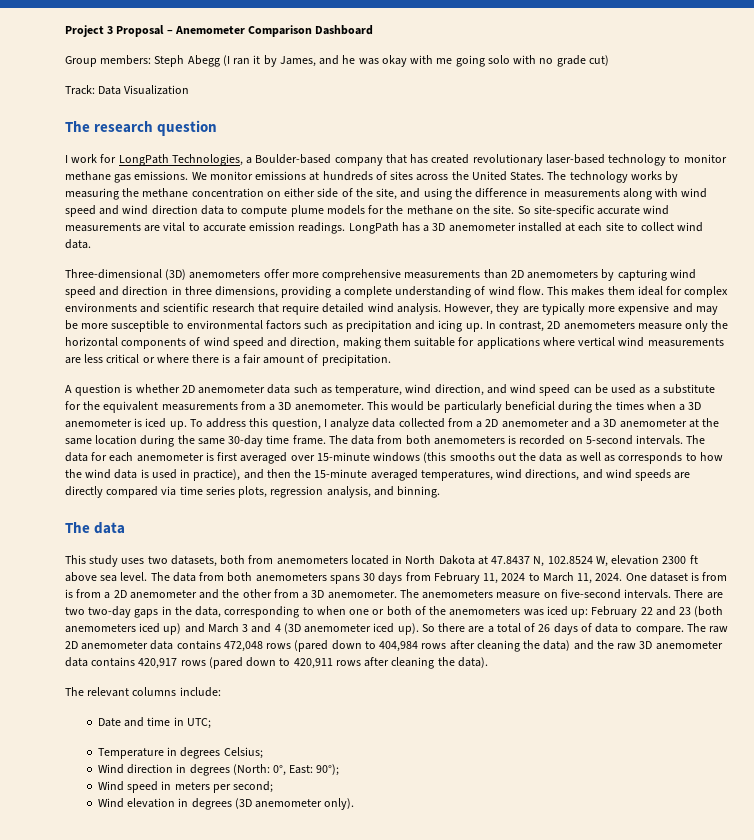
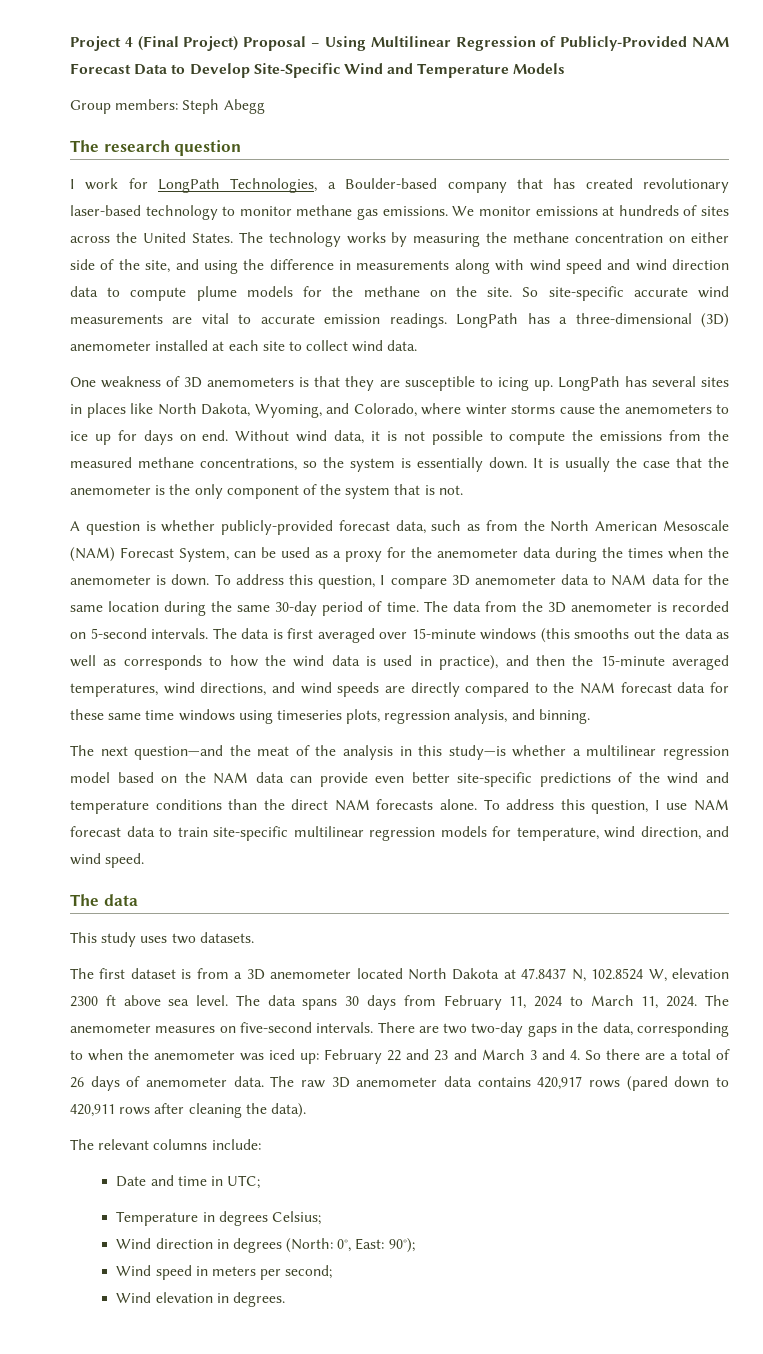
- Project 3 Proposal – Anemometer Comparison Dashboard
- Group members: Steph Abegg (I ran it by James, and he was okay with me going solo with no grade cut)
- Track: Data Visualization
+ Project 4 (Final Project) Proposal – Using Multilinear Regression of Publicly-Provided NAM Forecast Data to Develop Site-Specific Wind and Temperature Models
+ Group members: Steph Abegg
- LongPath has a 3D anemometer installed at each site to collect wind data.
+ LongPath has a three-dimensional (3D) anemometer installed at each site to collect wind data.
- Three-dimensional (3D) anemometers offer more comprehensive measurements than 2D anemometers by capturing wind speed and direction in three dimensions, providing a complete understanding of wind flow. This makes them ideal for complex environments and scientific research that require detailed wind analysis. However, they are typically more expensive and may be more susceptible to environmental factors such as precipitation and icing up. In contrast, 2D anemometers measure only the horizontal components of wind speed and direction, making them suitable for applications where vertical wind measurements are less critical or where there is a fair amount of precipitation.
- A question is whether 2D anemometer data such as temperature, wind direction, and wind speed can be used as a substitute for the equivalent measurements from a 3D anemometer. This would be particularly beneficial during the times when a 3D anemometer is iced up. To address this question, I analyze data collected from a 2D anemometer and a 3D anemometer at the same location during the same 30-day time frame. The data from both anemometers is recorded on 5-second intervals.
+ One weakness of 3D anemometers is that they are susceptible to icing up. LongPath has several sites in places like North Dakota, Wyoming, and Colorado, where winter storms cause the anemometers to ice up for days on end. Without wind data, it is not possible to compute the emissions from the measured methane concentrations, so the system is essentially down. It is usually the case that the anemometer is the only component of the system that is not.
+ A question is whether publicly-provided forecast data, such as from the North American Mesoscale (NAM) Forecast System, can be used as a proxy for the anemometer data during the times when the anemometer is down. To address this question, I compare 3D anemometer data to NAM data for the same location during the same 30-day period of time. The data from the 3D anemometer is recorded on 5-second intervals.
- The data for each anemometer is first averaged over 15-minute windows (this smooths out the data as well as corresponds to how the wind data is used in practice), and then the 15-minute averaged temperatures, wind directions, and wind speeds are directly compared via time series plots, regression analysis, and binning.
+ The data is first averaged over 15-minute windows (this smooths out the data as well as corresponds to how the wind data is used in practice), and then the 15-minute averaged temperatures, wind directions, and wind speeds are directly compared to the NAM forecast data for these same time windows using timeseries plots, regression analysis, and binning.
+ The next question—and the meat of the analysis in this study—is whether a multilinear regression model based on the NAM data can provide even better site-specific predictions of the wind and temperature conditions than the direct NAM forecasts alone. To address this question, I use NAM forecast data to train site-specific multilinear regression models for temperature, wind direction, and wind speed.
- This study uses two datasets, both from anemometers located in North Dakota at 47.8437 N, 102.8524 W, elevation 2300 ft above sea level.
+ This study uses two datasets.
+ The first dataset is from a 3D anemometer located North Dakota at 47.8437 N, 102.8524 W, elevation 2300 ft above sea level.
- The data from both anemometers spans 30 days from February 11, 2024 to March 11, 2024.
+ The data spans 30 days from February 11, 2024 to March 11, 2024.
- One dataset is from is from a 2D anemometer and the other from a 3D anemometer. The anemometers measure on five-second intervals.
+ The anemometer measures on five-second intervals.
- There are two two-day gaps in the data, corresponding to when one or both of the anemometers was iced up: February 22 and 23 (both anemometers iced up) and March 3 and 4 (3D anemometer iced up). So there are a total of 26 days of data to compare. The raw 2D anemometer data contains 472,048 rows (pared down to 404,984 rows after cleaning the data) and the raw 3D anemometer data contains 420,917 rows (pared down to 420,911 rows after cleaning the data).
+ There are two two-day gaps in the data, corresponding to when the anemometer was iced up: February 22 and 23 and March 3 and 4. So there are a total of 26 days of anemometer data. The raw 3D anemometer data contains 420,917 rows (pared down to 420,911 rows after cleaning the data).
- Wind elevation in degrees (3D anemometer only).
+ Wind elevation in degrees.

